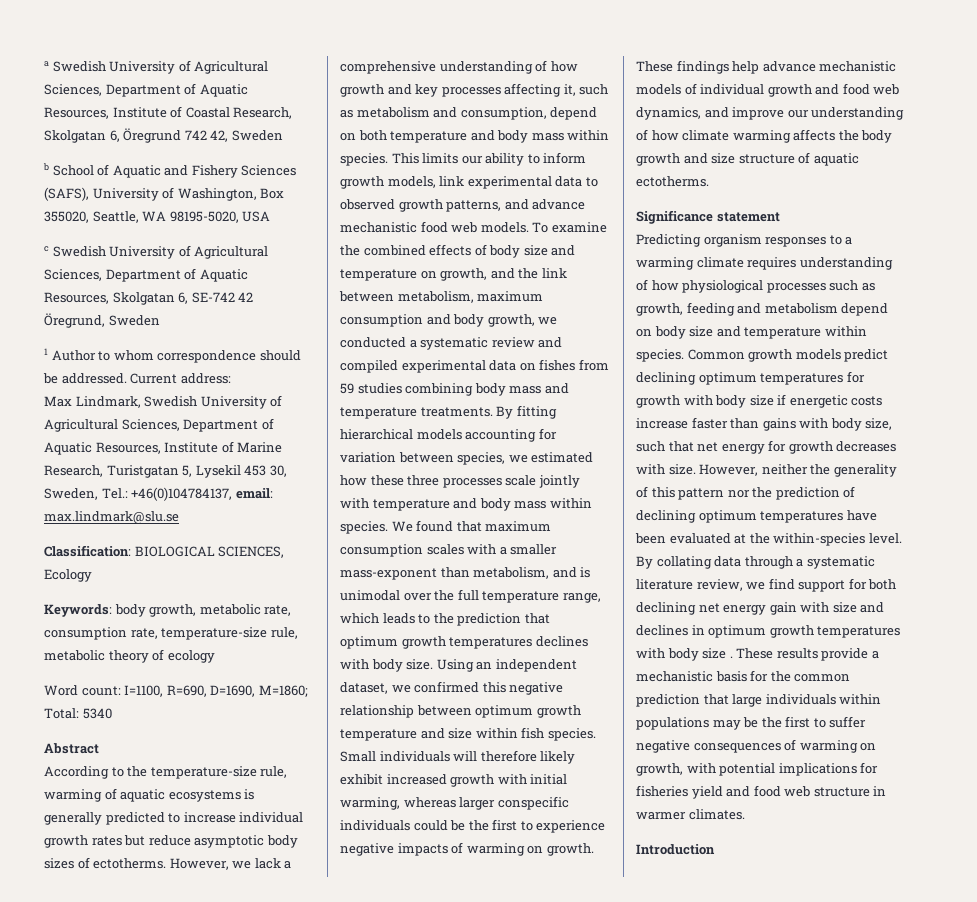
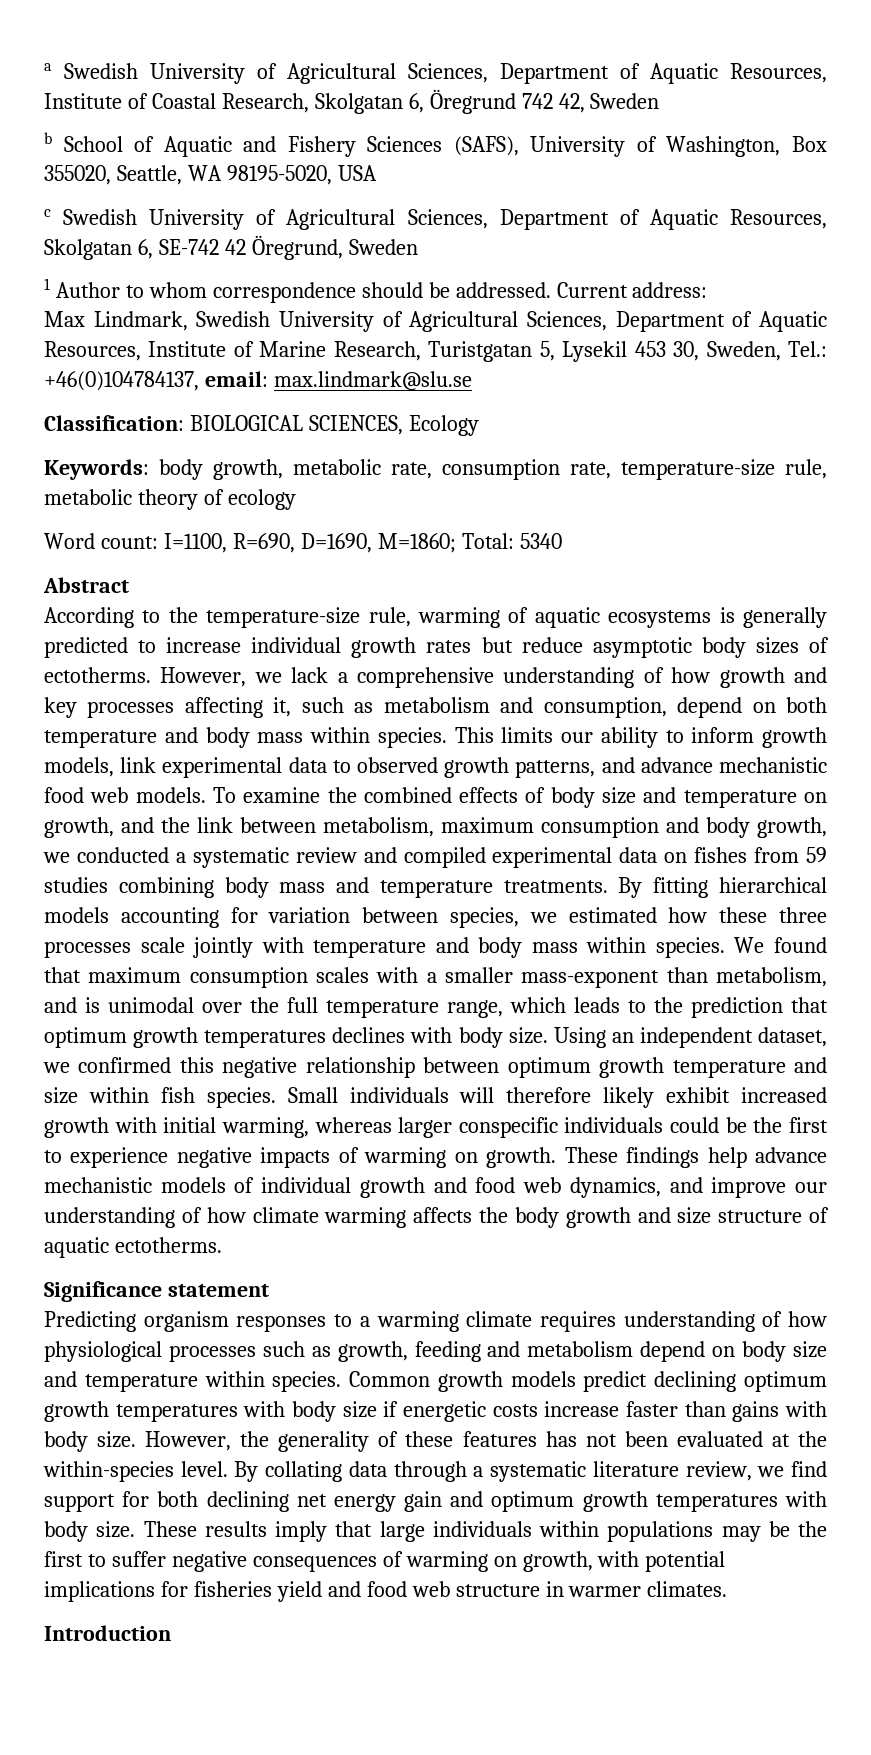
- Common growth models predict declining optimum temperatures for growth with body size if energetic costs increase faster than gains with body size, such that net energy for growth decreases with size.
+ Common growth models predict declining optimum growth temperatures with body size if energetic costs increase faster than gains with body size.
- However, neither the generality of this pattern nor the prediction of declining optimum temperatures have been evaluated at the within-species level.
+ However, the generality of these features has not been evaluated at the within-species level.
- By collating data through a systematic literature review, we find support for both declining net energy gain with size and declines in optimum growth temperatures with body size . These results provide a mechanistic basis for the common prediction that large individuals within populations may be the first to suffer negative consequences of warming on growth, with potential implications for fisheries yield and food web structure in warmer climates.
+ By collating data through a systematic literature review, we find support for both declining net energy gain and optimum growth temperatures with body size. These results imply that large individuals within populations may be the first to suffer negative consequences of warming on growth, with potential implications for fisheries yield and food web structure in warmer climates.

